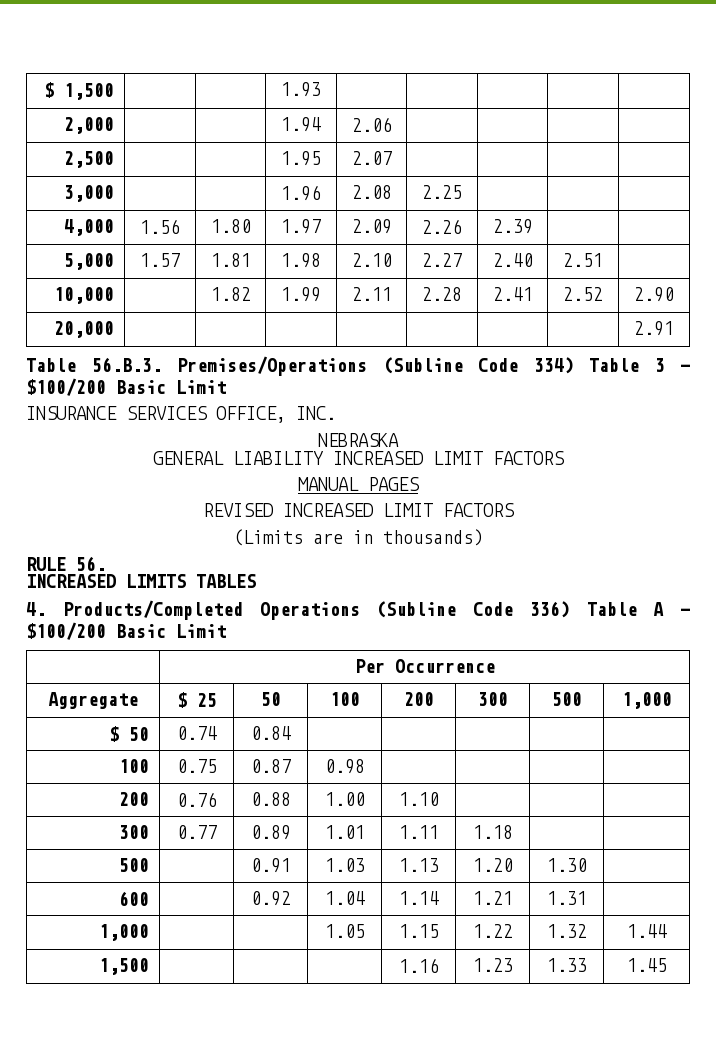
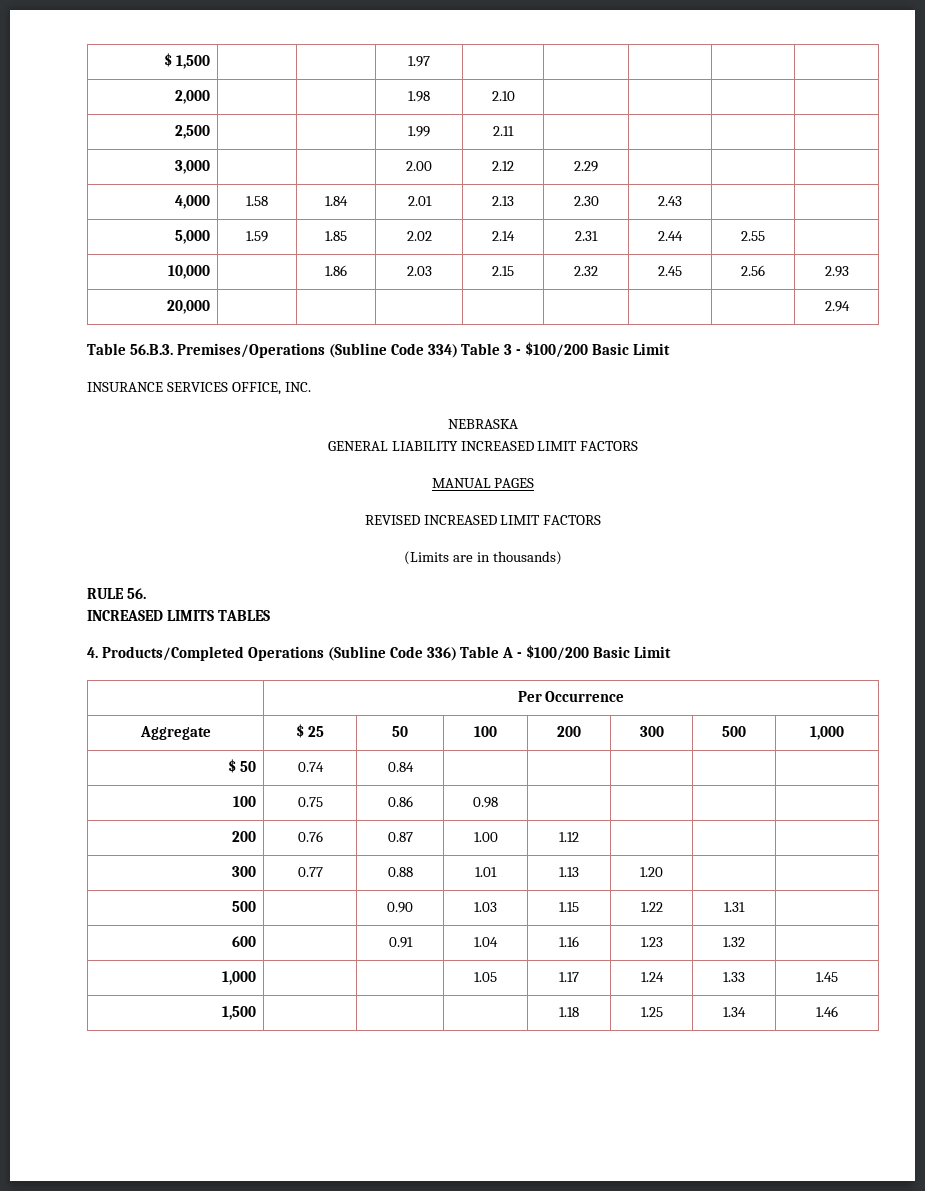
- $ 1,500 | | | 1.93 | | | | |
+ $ 1,500 | | | 1.97 | | | | |
- 2,000 | | | 1.94 | 2.06 | | | |
+ 2,000 | | | 1.98 | 2.10 | | | |
- 2,500 | | | 1.95 | 2.07 | | | |
+ 2,500 | | | 1.99 | 2.11 | | | |
- 3,000 | | | 1.96 | 2.08 | 2.25 | | |
- 4,000 | 1.56 | 1.80 | 1.97 | 2.09 | 2.26 | 2.39 | |
- 5,000 | 1.57 | 1.81 | 1.98 | 2.10 | 2.27 | 2.40 | 2.51 |
- 10,000 | | 1.82 | 1.99 | 2.11 | 2.28 | 2.41 | 2.52 | 2.90
+ 3,000 | | | 2.00 | 2.12 | 2.29 | | |
+ 4,000 | 1.58 | 1.84 | 2.01 | 2.13 | 2.30 | 2.43 | |
+ 5,000 | 1.59 | 1.85 | 2.02 | 2.14 | 2.31 | 2.44 | 2.55 |
+ 10,000 | | 1.86 | 2.03 | 2.15 | 2.32 | 2.45 | 2.56 | 2.93
- 20,000 | | | | | | | | 2.91
+ 20,000 | | | | | | | | 2.94
- 100 | 0.75 | 0.87 | 0.98 | | | |
+ 100 | 0.75 | 0.86 | 0.98 | | | |
- 200 | 0.76 | 0.88 | 1.00 | 1.10 | | |
+ 200 | 0.76 | 0.87 | 1.00 | 1.12 | | |
- 300 | 0.77 | 0.89 | 1.01 | 1.11 | 1.18 | |
+ 300 | 0.77 | 0.88 | 1.01 | 1.13 | 1.20 | |
- 500 | | 0.91 | 1.03 | 1.13 | 1.20 | 1.30 |
+ 500 | | 0.90 | 1.03 | 1.15 | 1.22 | 1.31 |
- 600 | | 0.92 | 1.04 | 1.14 | 1.21 | 1.31 |
+ 600 | | 0.91 | 1.04 | 1.16 | 1.23 | 1.32 |
- 1,000 | | | 1.05 | 1.15 | 1.22 | 1.32 | 1.44
- 1,500 | | | | 1.16 | 1.23 | 1.33 | 1.45
+ 1,000 | | | 1.05 | 1.17 | 1.24 | 1.33 | 1.45
+ 1,500 | | | | 1.18 | 1.25 | 1.34 | 1.46

